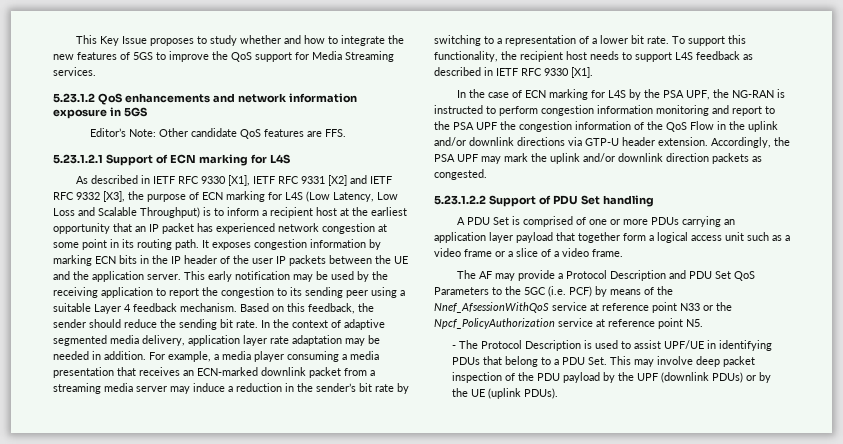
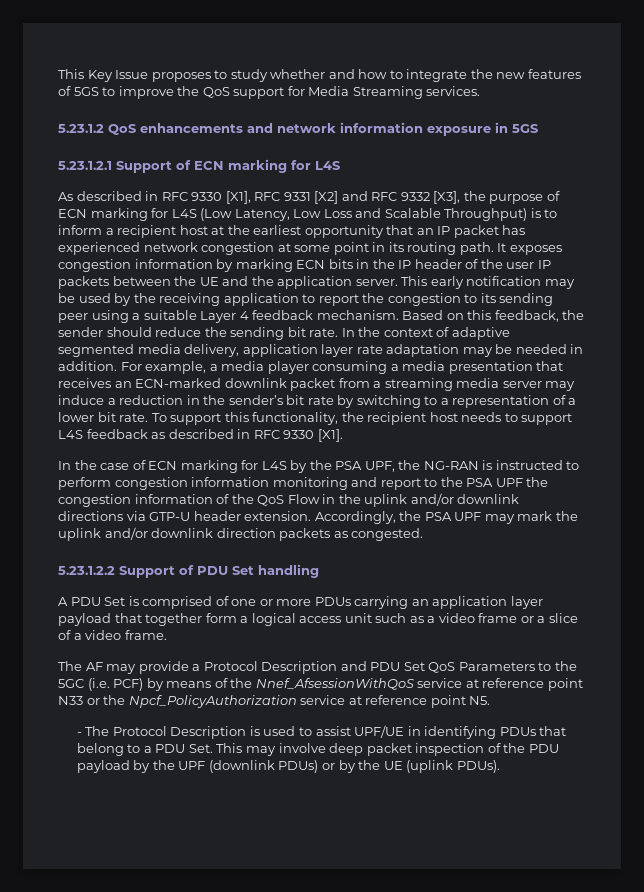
- Editor’s Note: Other candidate QoS features are FFS.
- As described in IETF RFC 9330 [X1], IETF RFC 9331 [X2] and IETF RFC 9332 [X3], the purpose of ECN marking for L4S (Low Latency, Low Loss and Scalable Throughput) is to inform a recipient host at the earliest opportunity that an IP packet has experienced network congestion at some point in its routing path.
+ As described in RFC 9330 [X1], RFC 9331 [X2] and RFC 9332 [X3], the purpose of ECN marking for L4S (Low Latency, Low Loss and Scalable Throughput) is to inform a recipient host at the earliest opportunity that an IP packet has experienced network congestion at some point in its routing path.
- To support this functionality, the recipient host needs to support L4S feedback as described in IETF RFC 9330 [X1].
+ To support this functionality, the recipient host needs to support L4S feedback as described in RFC 9330 [X1].

